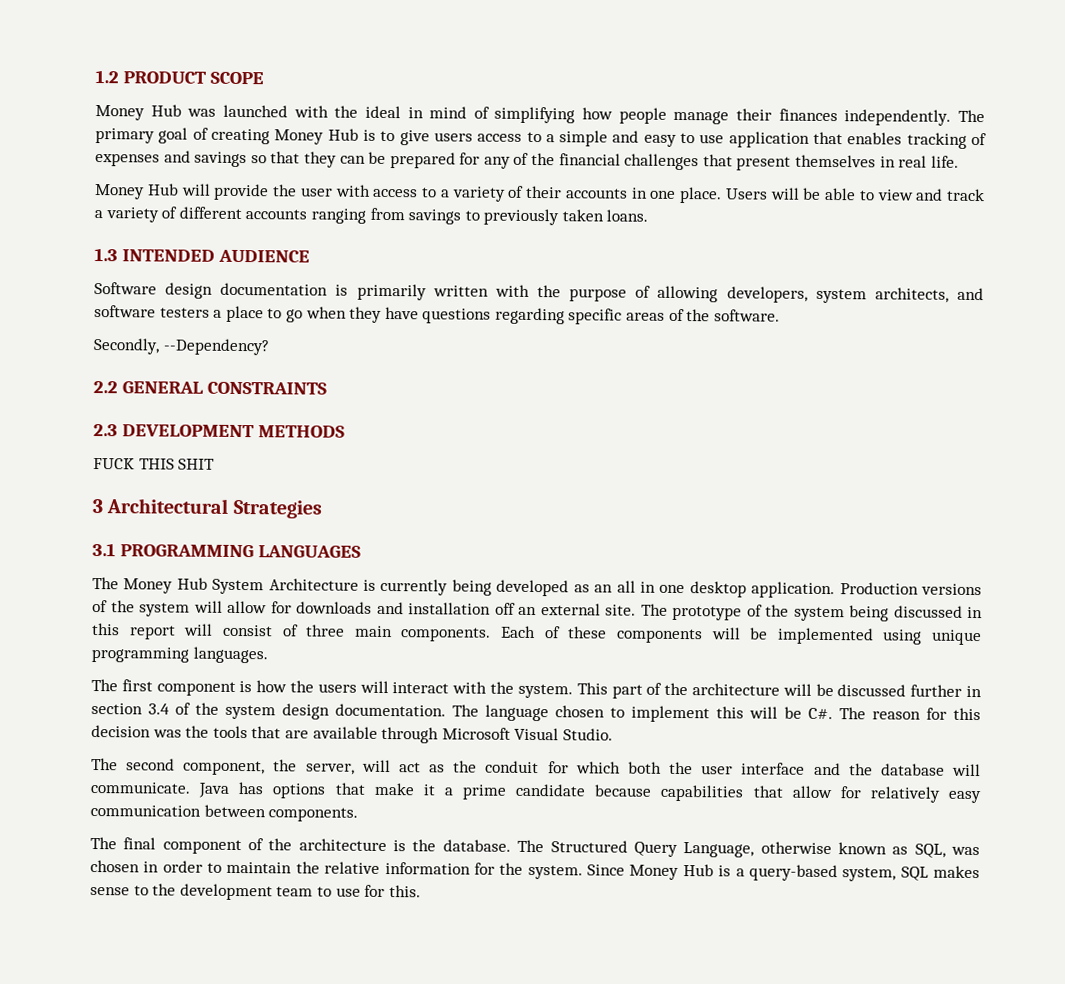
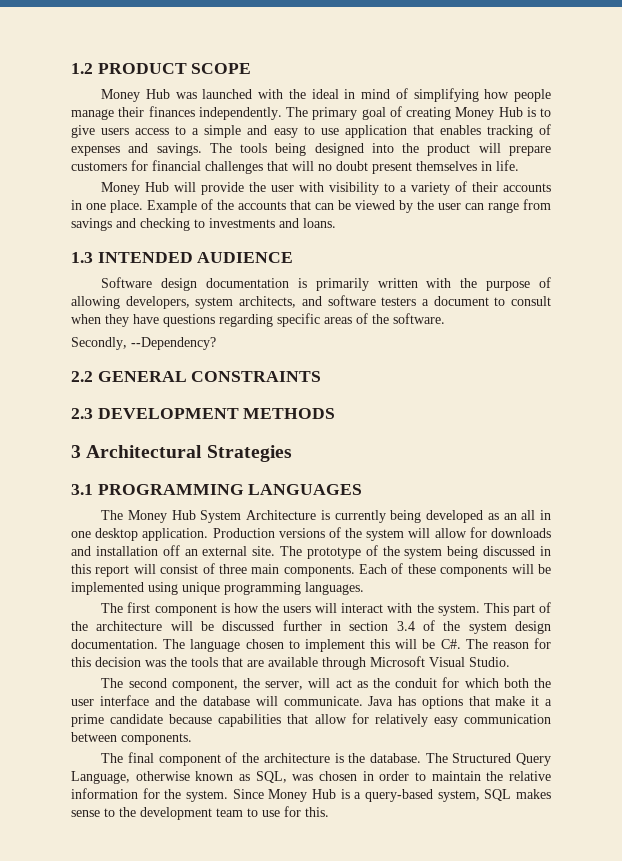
- The primary goal of creating Money Hub is to give users access to a simple and easy to use application that enables tracking of expenses and savings so that they can be prepared for any of the financial challenges that present themselves in real life.
+ The primary goal of creating Money Hub is to give users access to a simple and easy to use application that enables tracking of expenses and savings. The tools being designed into the product will prepare customers for financial challenges that will no doubt present themselves in life.
- Money Hub will provide the user with access to a variety of their accounts in one place.
+ Money Hub will provide the user with visibility to a variety of their accounts in one place.
- Users will be able to view and track a variety of different accounts ranging from savings to previously taken loans.
+ Example of the accounts that can be viewed by the user can range from savings and checking to investments and loans.
- Software design documentation is primarily written with the purpose of allowing developers, system architects, and software testers a place to go when they have questions regarding specific areas of the software.
+ Software design documentation is primarily written with the purpose of allowing developers, system architects, and software testers a document to consult when they have questions regarding specific areas of the software.
- FUCK THIS SHIT

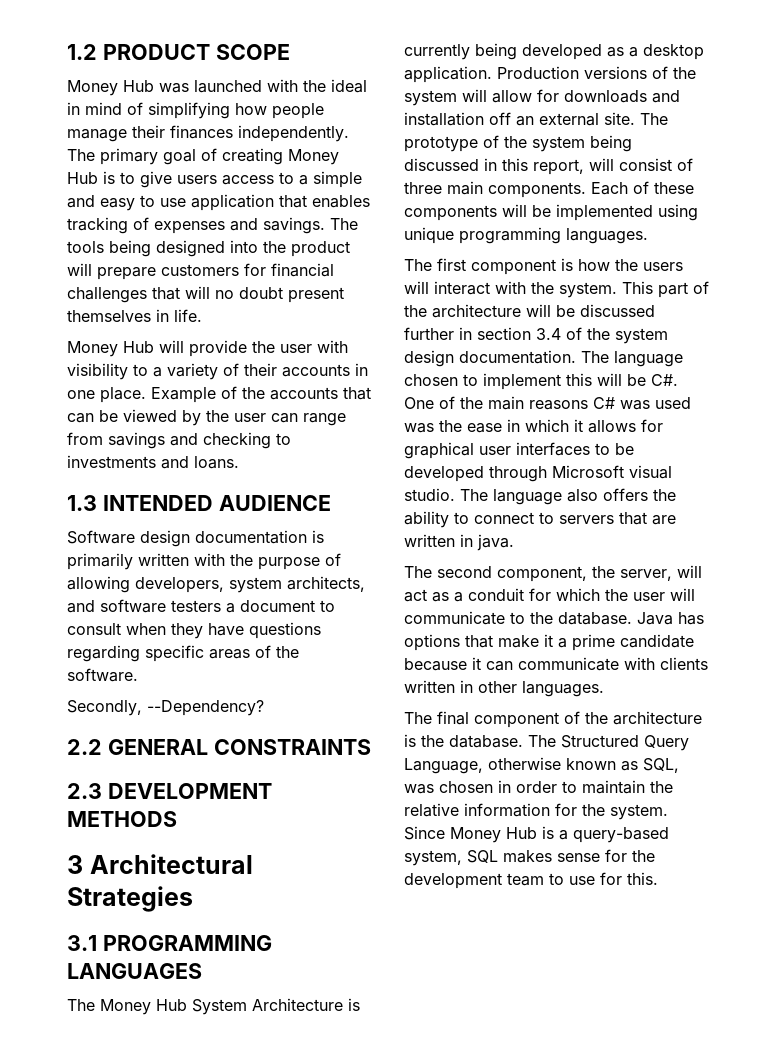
- The Money Hub System Architecture is currently being developed as an all in one desktop application.
+ The Money Hub System Architecture is currently being developed as a desktop application.
- The prototype of the system being discussed in this report will consist of three main components.
+ The prototype of the system being discussed in this report, will consist of three main components.
- The language chosen to implement this will be C#. The reason for this decision was the tools that are available through Microsoft Visual Studio.
+ The language chosen to implement this will be C#. One of the main reasons C# was used was the ease in which it allows for graphical user interfaces to be developed through Microsoft visual studio. The language also offers the ability to connect to servers that are written in java.
- The second component, the server, will act as the conduit for which both the user interface and the database will communicate.
+ The second component, the server, will act as a conduit for which the user will communicate to the database.
- Java has options that make it a prime candidate because capabilities that allow for relatively easy communication between components.
+ Java has options that make it a prime candidate because it can communicate with clients written in other languages.
- Since Money Hub is a query-based system, SQL makes sense to the development team to use for this.
+ Since Money Hub is a query-based system, SQL makes sense for the development team to use for this.

